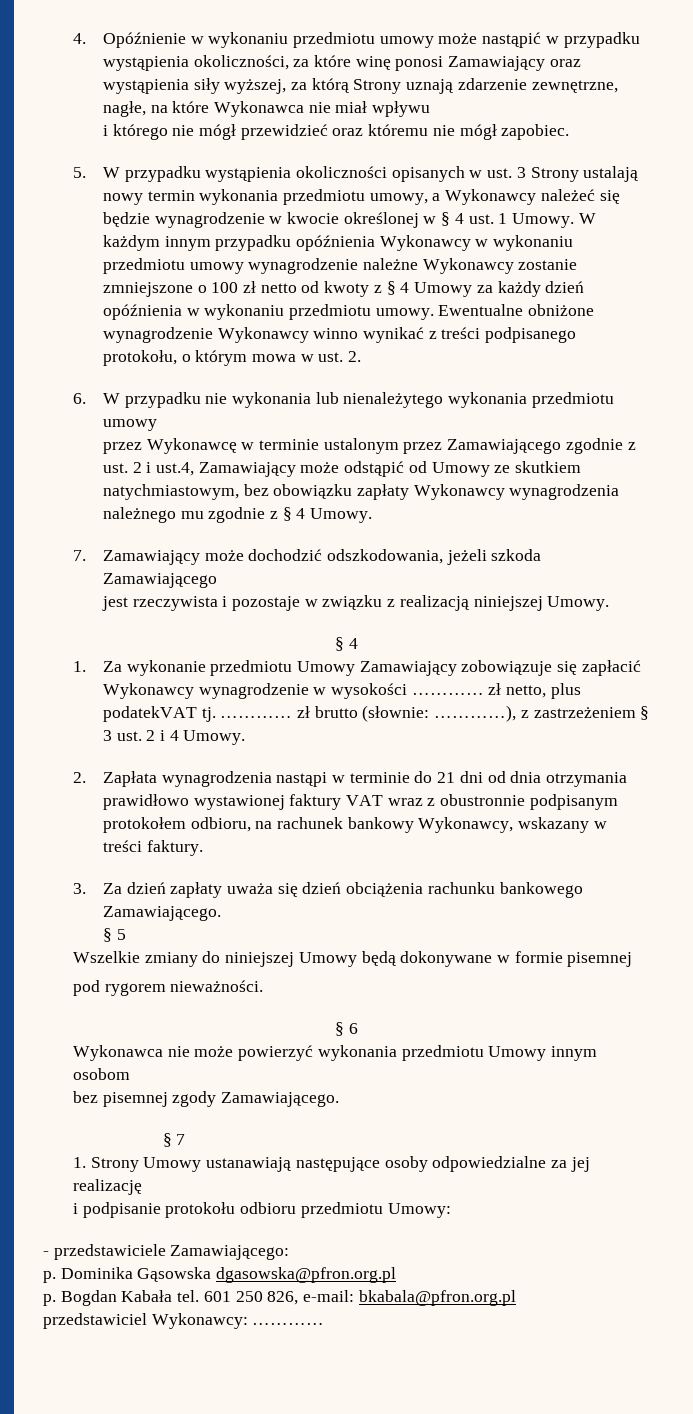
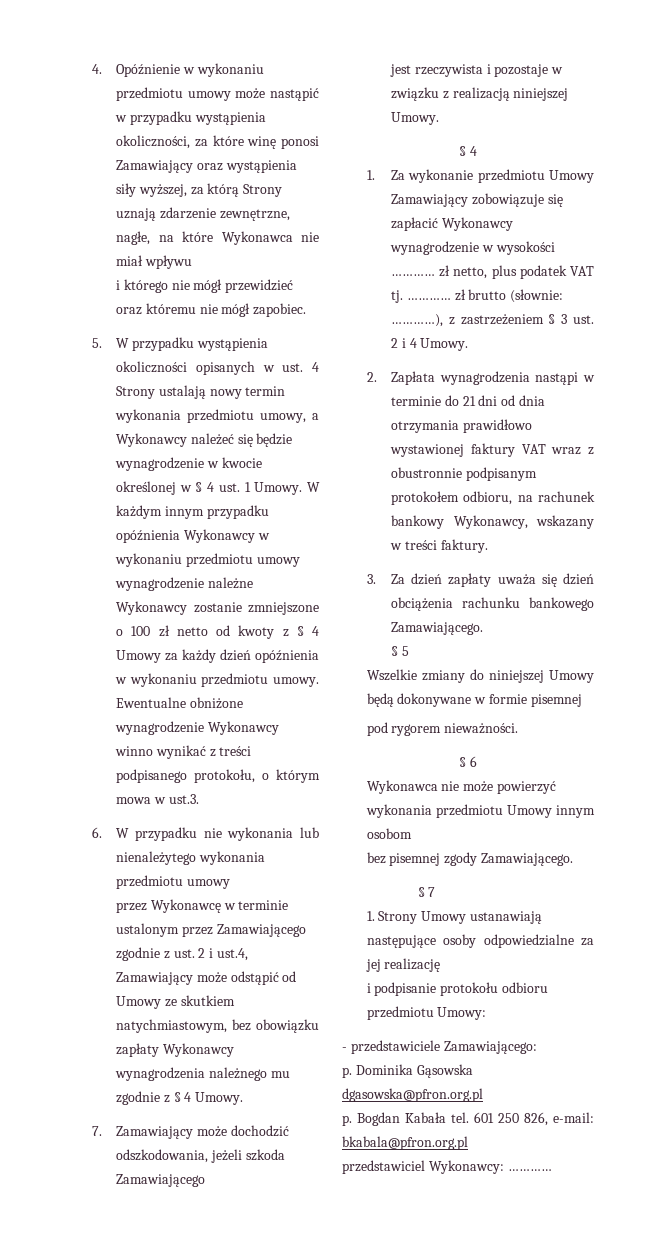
- 5. W przypadku wystąpienia okoliczności opisanych w ust. 3 Strony ustalają nowy termin wykonania przedmiotu umowy, a Wykonawcy należeć się będzie wynagrodzenie w kwocie określonej w § 4 ust. 1 Umowy.
+ 5. W przypadku wystąpienia okoliczności opisanych w ust. 4 Strony ustalają nowy termin wykonania przedmiotu umowy, a Wykonawcy należeć się będzie wynagrodzenie w kwocie określonej w § 4 ust. 1 Umowy.
- Ewentualne obniżone wynagrodzenie Wykonawcy winno wynikać z treści podpisanego protokołu, o którym mowa w ust. 2.
+ Ewentualne obniżone wynagrodzenie Wykonawcy winno wynikać z treści podpisanego protokołu, o którym mowa w ust.3.
- 1. Za wykonanie przedmiotu Umowy Zamawiający zobowiązuje się zapłacić Wykonawcy wynagrodzenie w wysokości ………… zł netto, plus podatekVAT tj.
+ 1. Za wykonanie przedmiotu Umowy Zamawiający zobowiązuje się zapłacić Wykonawcy wynagrodzenie w wysokości ………… zł netto, plus podatek VAT tj.

